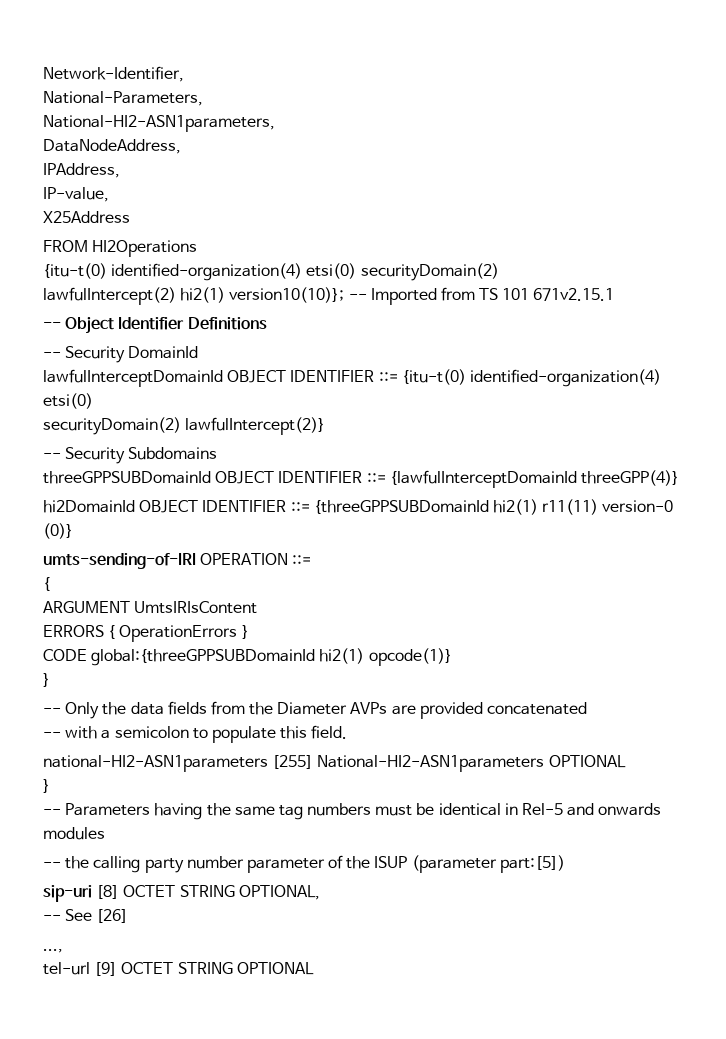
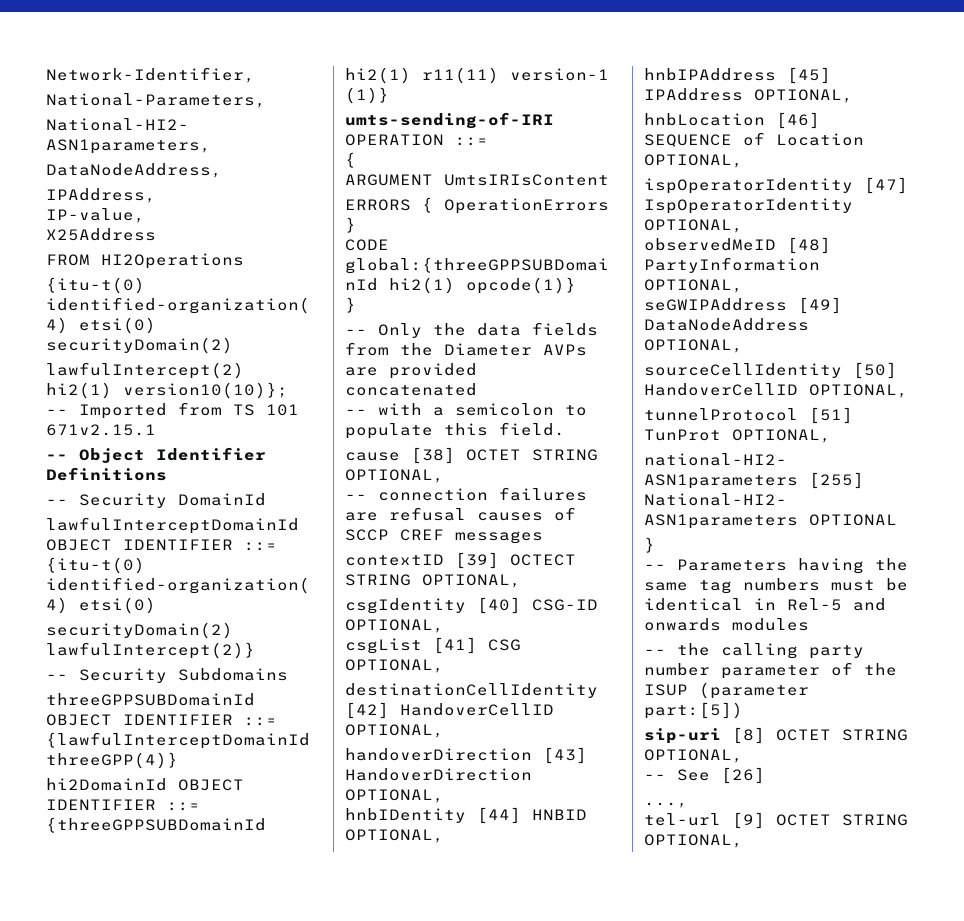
- hi2DomainId OBJECT IDENTIFIER ::= {threeGPPSUBDomainId hi2(1) r11(11) version-0 (0)}
+ hi2DomainId OBJECT IDENTIFIER ::= {threeGPPSUBDomainId hi2(1) r11(11) version-1 (1)}
+ cause [38] OCTET STRING OPTIONAL,
+ -- connection failures are refusal causes of SCCP CREF messages
+ contextID [39] OCTECT STRING OPTIONAL,
+ csgIdentity [40] CSG-ID OPTIONAL,
+ csgList [41] CSG OPTIONAL,
+ destinationCellIdentity [42] HandoverCellID OPTIONAL,
+ handoverDirection [43] HandoverDirection OPTIONAL,
+ hnbIDentity [44] HNBID OPTIONAL,
+ hnbIPAddress [45] IPAddress OPTIONAL,
+ hnbLocation [46] SEQUENCE of Location OPTIONAL,
+ ispOperatorIdentity [47] IspOperatorIdentity OPTIONAL,
+ observedMeID [48] PartyInformation OPTIONAL,
+ seGWIPAddress [49] DataNodeAddress OPTIONAL,
+ sourceCellIdentity [50] HandoverCellID OPTIONAL,
+ tunnelProtocol [51] TunProt OPTIONAL,
- tel-url [9] OCTET STRING OPTIONAL
+ tel-url [9] OCTET STRING OPTIONAL,

